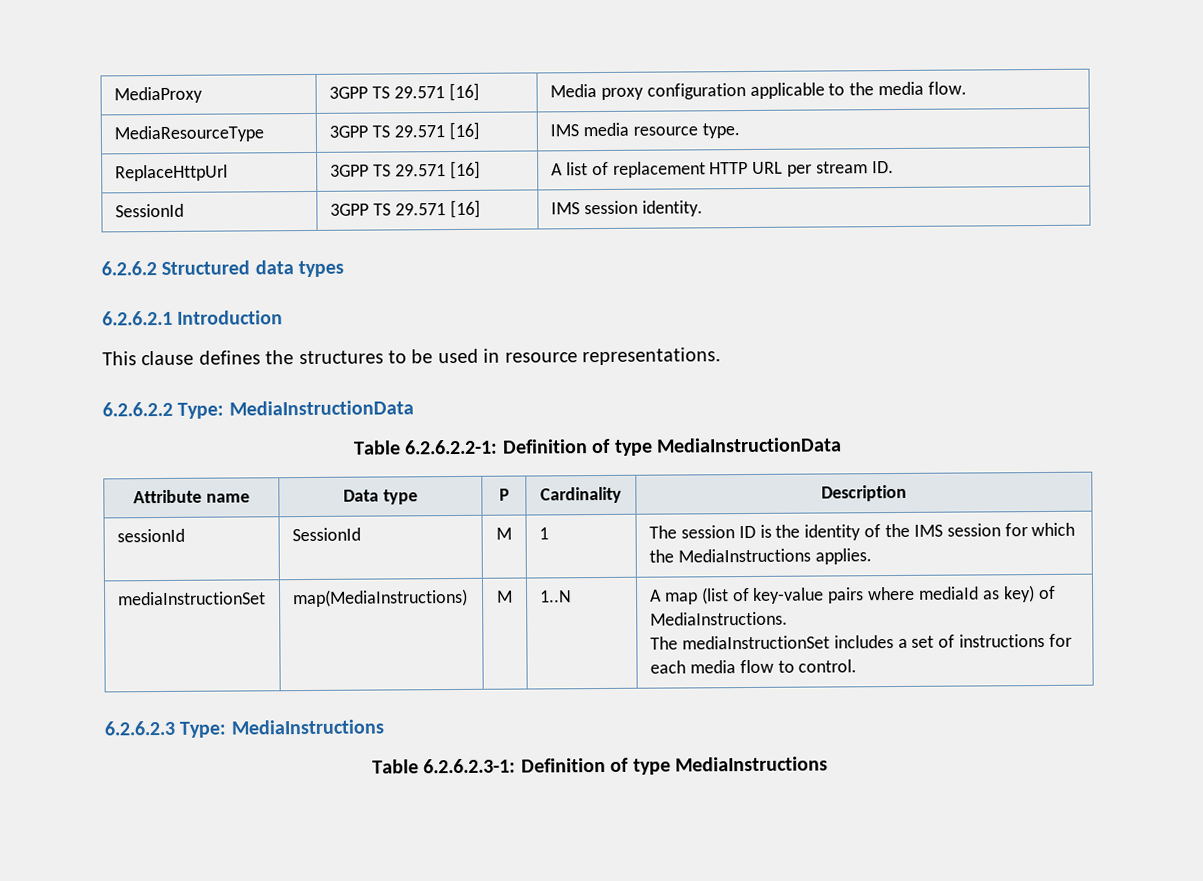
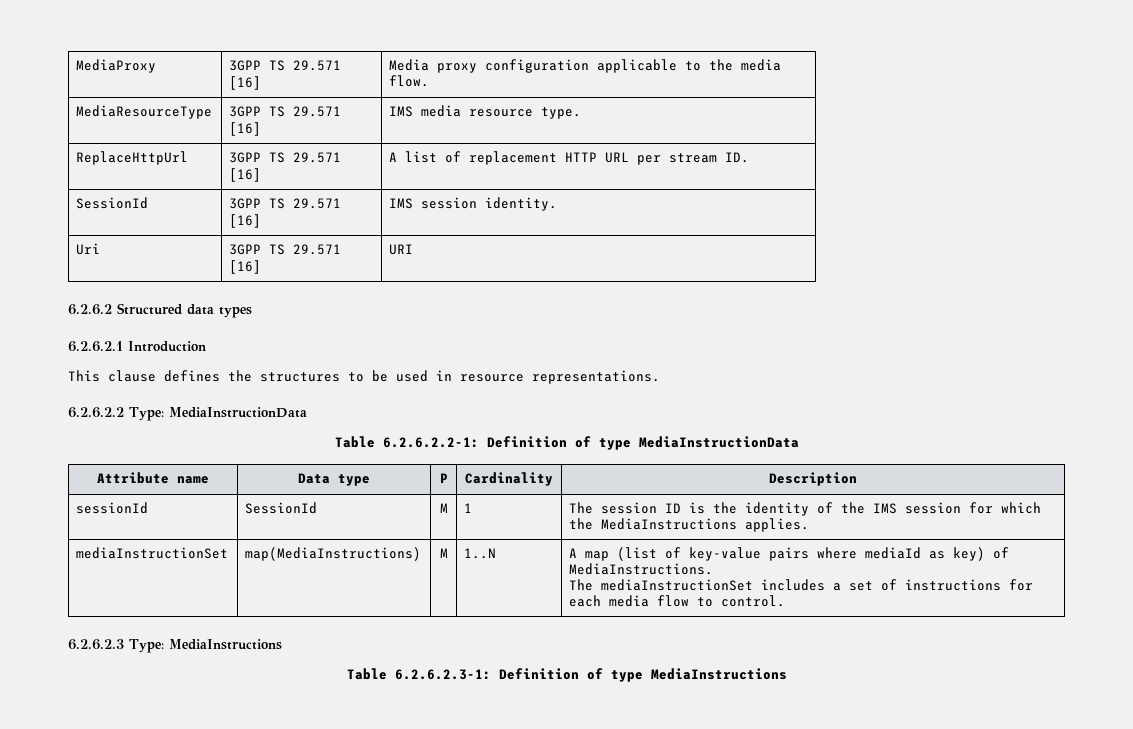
+ Uri | 3GPP TS 29.571 [16] | URI

